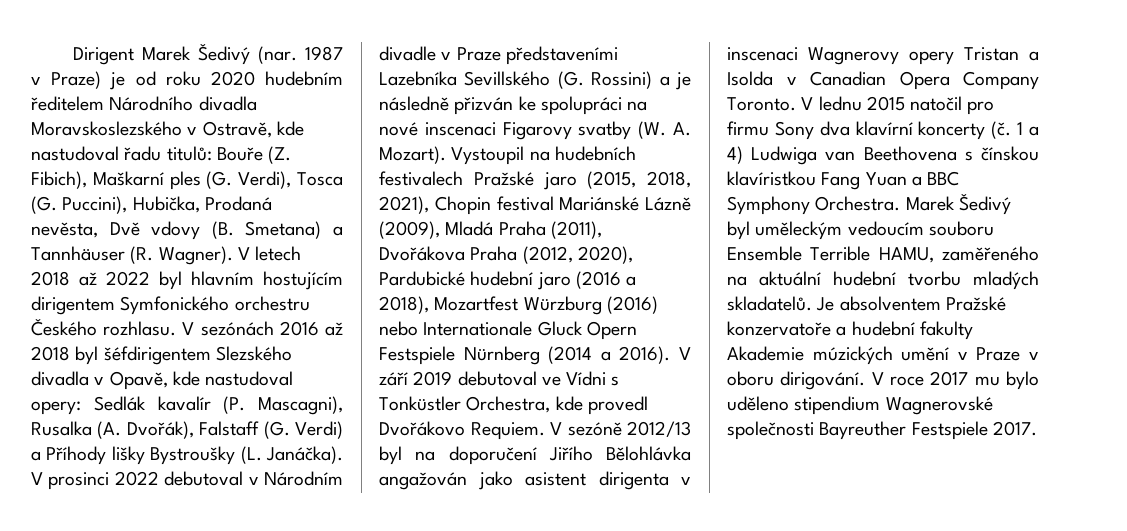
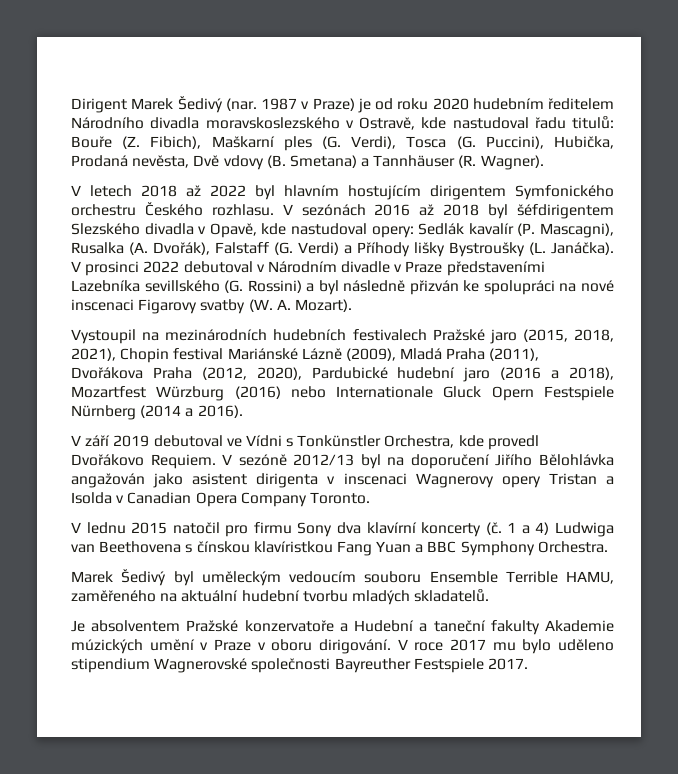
- 1987 v Praze) je od roku 2020 hudebním ředitelem Národního divadla Moravskoslezského v Ostravě, kde nastudoval řadu titulů: Bouře (Z. Fibich), Maškarní ples (G. Verdi), Tosca (G. Puccini), Hubička, Prodaná nevěsta, Dvě vdovy (B. Smetana) a Tannhäuser (R. Wagner). V letech 2018 až 2022 byl hlavním hostujícím dirigentem Symfonického orchestru Českého rozhlasu.
+ 1987 v Praze) je od roku 2020 hudebním ředitelem Národního divadla moravskoslezského v Ostravě, kde nastudoval řadu titulů: Bouře (Z. Fibich), Maškarní ples (G. Verdi), Tosca (G. Puccini), Hubička, Prodaná nevěsta, Dvě vdovy (B. Smetana) a Tannhäuser (R. Wagner).
+ V letech 2018 až 2022 byl hlavním hostujícím dirigentem Symfonického orchestru Českého rozhlasu.
- V prosinci 2022 debutoval v Národním divadle v Praze představeními Lazebníka Sevillského (G. Rossini) a je následně přizván ke spolupráci na nové inscenaci Figarovy svatby (W. A. Mozart). Vystoupil na hudebních festivalech Pražské jaro (2015, 2018, 2021), Chopin festival Mariánské Lázně (2009), Mladá Praha (2011), Dvořákova Praha (2012, 2020), Pardubické hudební jaro (2016 a 2018), Mozartfest Würzburg (2016) nebo Internationale Gluck Opern Festspiele Nürnberg (2014 a 2016). V září 2019 debutoval ve Vídni s Tonküstler Orchestra, kde provedl Dvořákovo Requiem.
+ V prosinci 2022 debutoval v Národním divadle v Praze představeními Lazebníka sevillského (G. Rossini) a byl následně přizván ke spolupráci na nové inscenaci Figarovy svatby (W. A. Mozart).
+ Vystoupil na mezinárodních hudebních festivalech Pražské jaro (2015, 2018, 2021), Chopin festival Mariánské Lázně (2009), Mladá Praha (2011), Dvořákova Praha (2012, 2020), Pardubické hudební jaro (2016 a 2018), Mozartfest Würzburg (2016) nebo Internationale Gluck Opern Festspiele Nürnberg (2014 a 2016).
+ V září 2019 debutoval ve Vídni s Tonkünstler Orchestra, kde provedl Dvořákovo Requiem.
- V sezóně 2012/13 byl na doporučení Jiřího Bělohlávka angažován jako asistent dirigenta v inscenaci Wagnerovy opery Tristan a Isolda v Canadian Opera Company Toronto. V lednu 2015 natočil pro firmu Sony dva klavírní koncerty (č.
+ V sezóně 2012/13 byl na doporučení Jiřího Bělohlávka angažován jako asistent dirigenta v inscenaci Wagnerovy opery Tristan a Isolda v Canadian Opera Company Toronto.
+ V lednu 2015 natočil pro firmu Sony dva klavírní koncerty (č.
- 1 a 4) Ludwiga van Beethovena s čínskou klavíristkou Fang Yuan a BBC Symphony Orchestra. Marek Šedivý byl uměleckým vedoucím souboru Ensemble Terrible HAMU, zaměřeného na aktuální hudební tvorbu mladých skladatelů. Je absolventem Pražské konzervatoře a hudební fakulty Akademie múzických umění v Praze v oboru dirigování.
+ 1 a 4) Ludwiga van Beethovena s čínskou klavíristkou Fang Yuan a BBC Symphony Orchestra.
+ Marek Šedivý byl uměleckým vedoucím souboru Ensemble Terrible HAMU, zaměřeného na aktuální hudební tvorbu mladých skladatelů.
+ Je absolventem Pražské konzervatoře a Hudební a taneční fakulty Akademie múzických umění v Praze v oboru dirigování.

